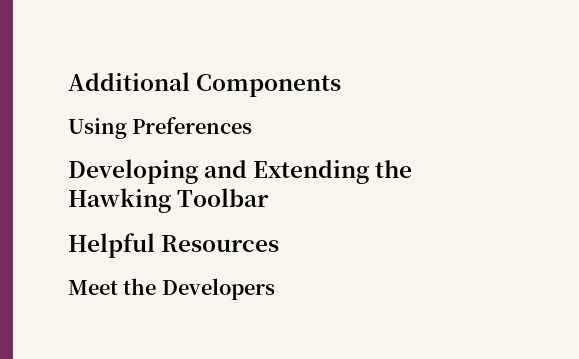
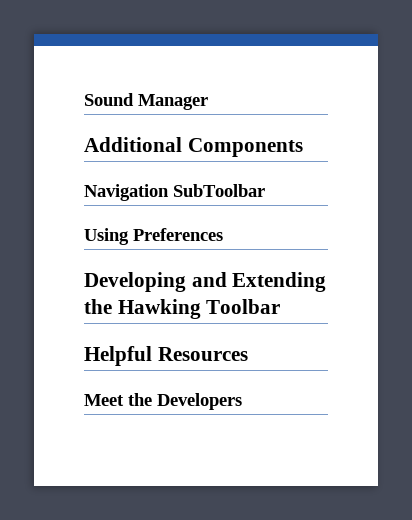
+ Sound Manager
+ Navigation SubToolbar

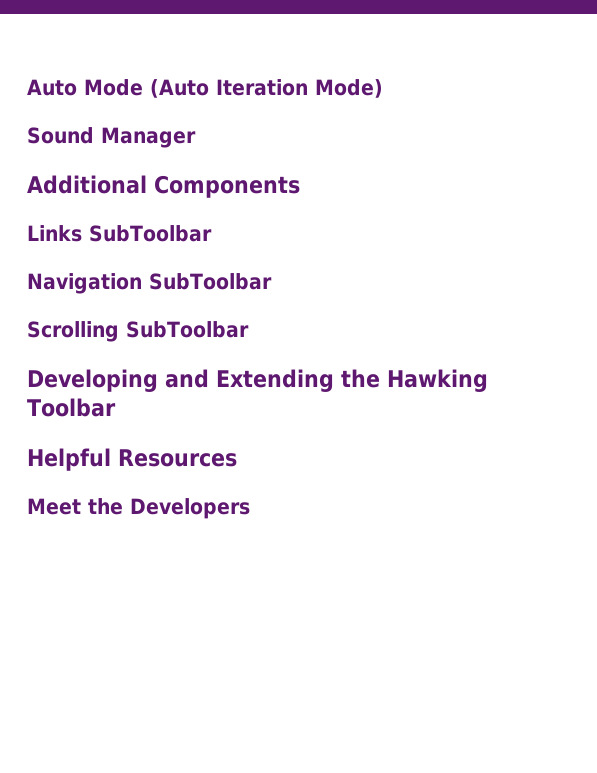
+ Auto Mode (Auto Iteration Mode)
+ Links SubToolbar
- Using Preferences
+ Scrolling SubToolbar

